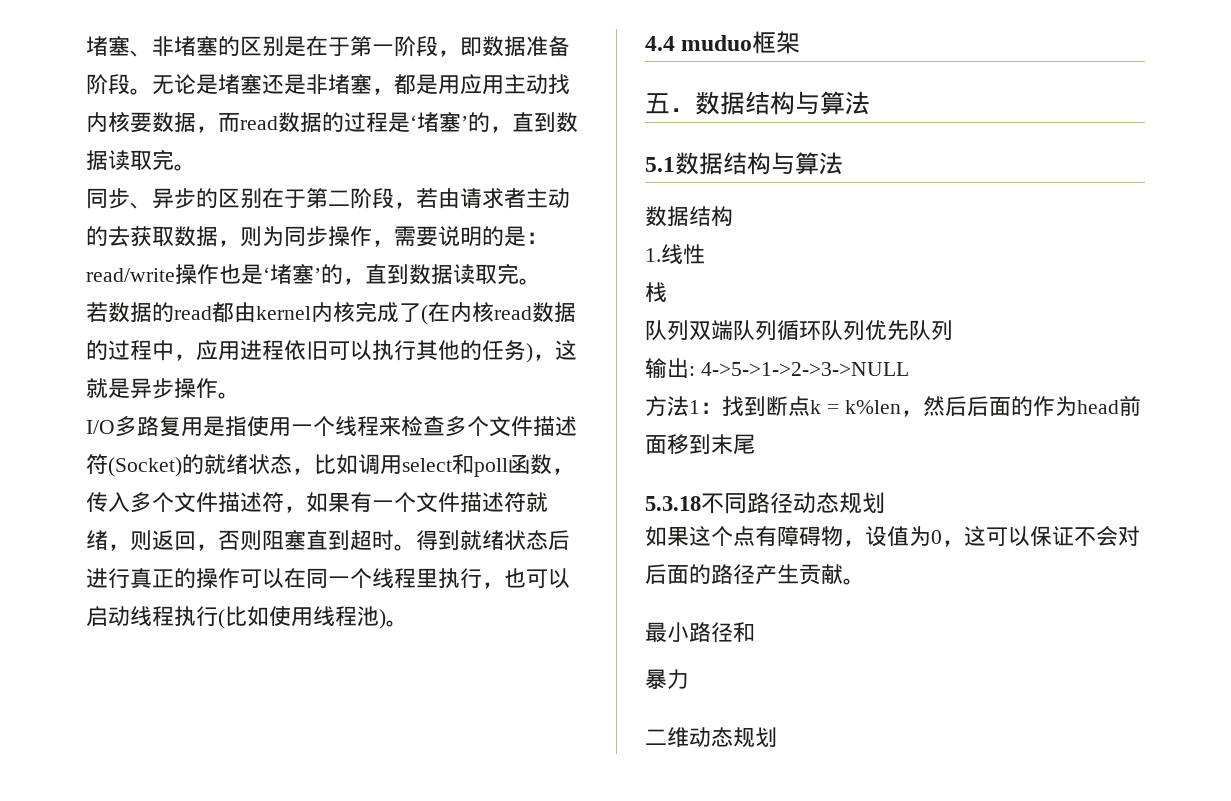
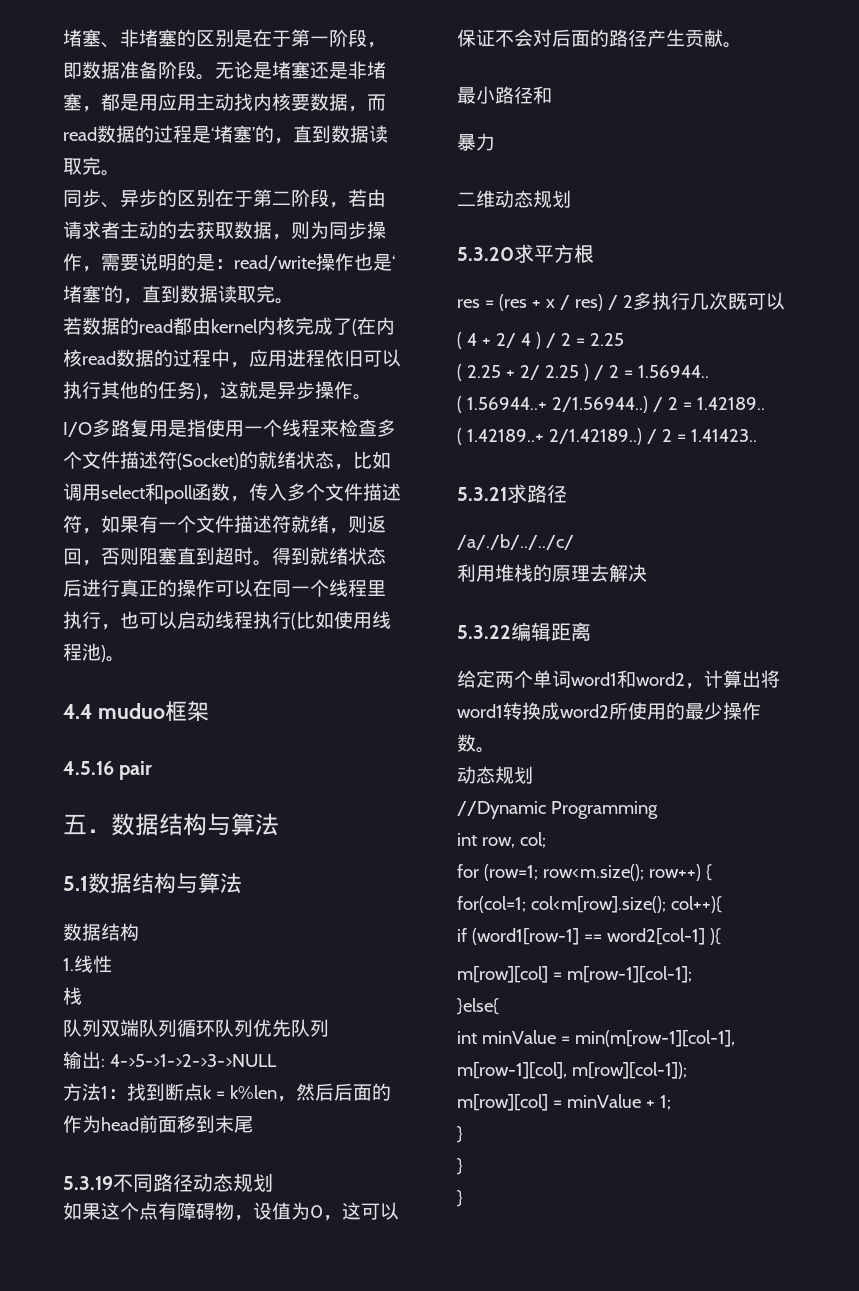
+ 4.5.16 pair
- 5.3.18不同路径动态规划
+ 5.3.19不同路径动态规划
+ 5.3.20求平方根
+ res = (res + x / res) / 2多执行几次既可以
+ ( 4 + 2/ 4 ) / 2 = 2.25
+ ( 2.25 + 2/ 2.25 ) / 2 = 1.56944..
+ ( 1.56944..+ 2/1.56944..) / 2 = 1.42189..
+ ( 1.42189..+ 2/1.42189..) / 2 = 1.41423..
+ 5.3.21求路径
+ /a/./b/../../c/
+ 利用堆栈的原理去解决
+ 5.3.22编辑距离
+ 给定两个单词word1和word2，计算出将word1转换成word2所使用的最少操作数。
+ 动态规划
+ //Dynamic Programming
+ int row, col;
+ for (row=1; row<m.size(); row++) {
+ for(col=1; col<m[row].size(); col++){
+ if (word1[row-1] == word2[col-1] ){
+ m[row][col] = m[row-1][col-1];
+ }else{
+ int minValue = min(m[row-1][col-1], m[row-1][col], m[row][col-1]);
+ m[row][col] = minValue + 1;
+ }
+ }
+ }

